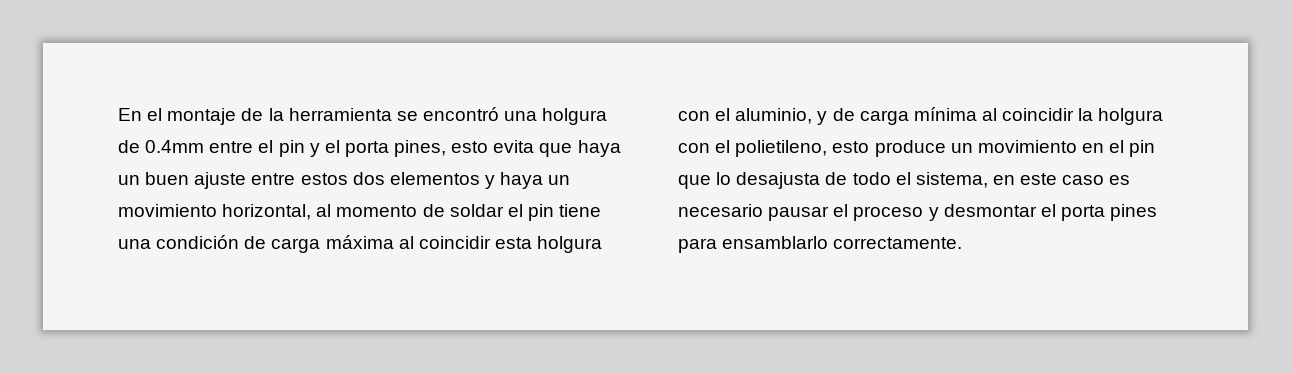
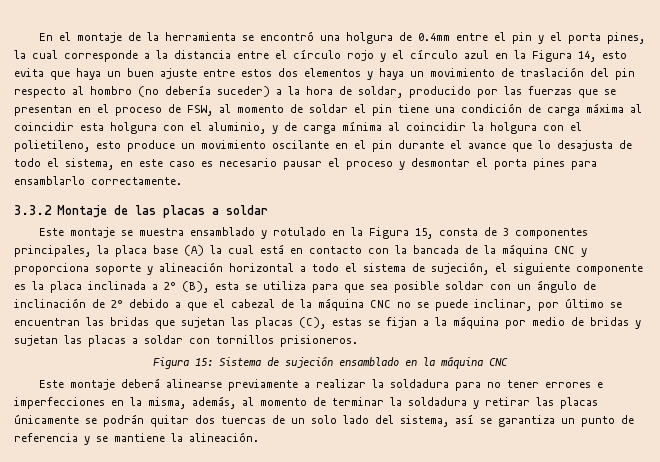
- En el montaje de la herramienta se encontró una holgura de 0.4mm entre el pin y el porta pines, esto evita que haya un buen ajuste entre estos dos elementos y haya un movimiento horizontal, al momento de soldar el pin tiene una condición de carga máxima al coincidir esta holgura con el aluminio, y de carga mínima al coincidir la holgura con el polietileno, esto produce un movimiento en el pin que lo desajusta de todo el sistema, en este caso es necesario pausar el proceso y desmontar el porta pines para ensamblarlo correctamente.
+ En el montaje de la herramienta se encontró una holgura de 0.4mm entre el pin y el porta pines, la cual corresponde a la distancia entre el círculo rojo y el círculo azul en la Figura 14, esto evita que haya un buen ajuste entre estos dos elementos y haya un movimiento de traslación del pin respecto al hombro (no debería suceder) a la hora de soldar, producido por las fuerzas que se presentan en el proceso de FSW, al momento de soldar el pin tiene una condición de carga máxima al coincidir esta holgura con el aluminio, y de carga mínima al coincidir la holgura con el polietileno, esto produce un movimiento oscilante en el pin durante el avance que lo desajusta de todo el sistema, en este caso es necesario pausar el proceso y desmontar el porta pines para ensamblarlo correctamente.
+ 3.3.2 Montaje de las placas a soldar
+ Este montaje se muestra ensamblado y rotulado en la Figura 15, consta de 3 componentes principales, la placa base (A) la cual está en contacto con la bancada de la máquina CNC y proporciona soporte y alineación horizontal a todo el sistema de sujeción, el siguiente componente es la placa inclinada a 2° (B), esta se utiliza para que sea posible soldar con un ángulo de inclinación de 2° debido a que el cabezal de la máquina CNC no se puede inclinar, por último se encuentran las bridas que sujetan las placas (C), estas se fijan a la máquina por medio de bridas y sujetan las placas a soldar con tornillos prisioneros.
+ Figura 15: Sistema de sujeción ensamblado en la máquina CNC
+ Este montaje deberá alinearse previamente a realizar la soldadura para no tener errores e imperfecciones en la misma, además, al momento de terminar la soldadura y retirar las placas únicamente se podrán quitar dos tuercas de un solo lado del sistema, así se garantiza un punto de referencia y se mantiene la alineación.

